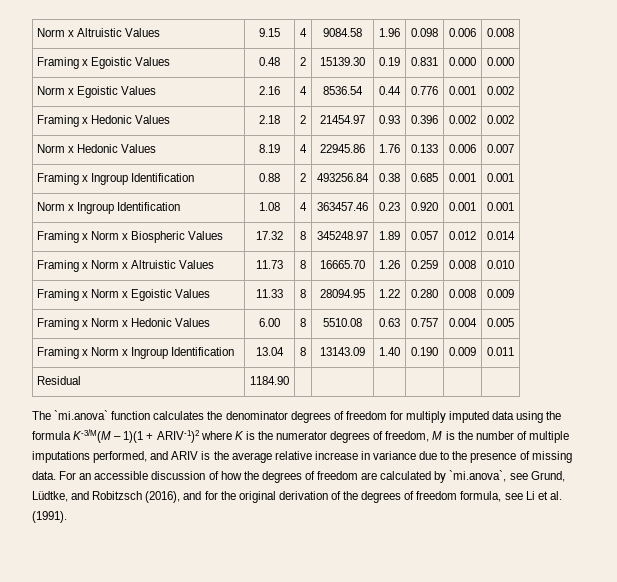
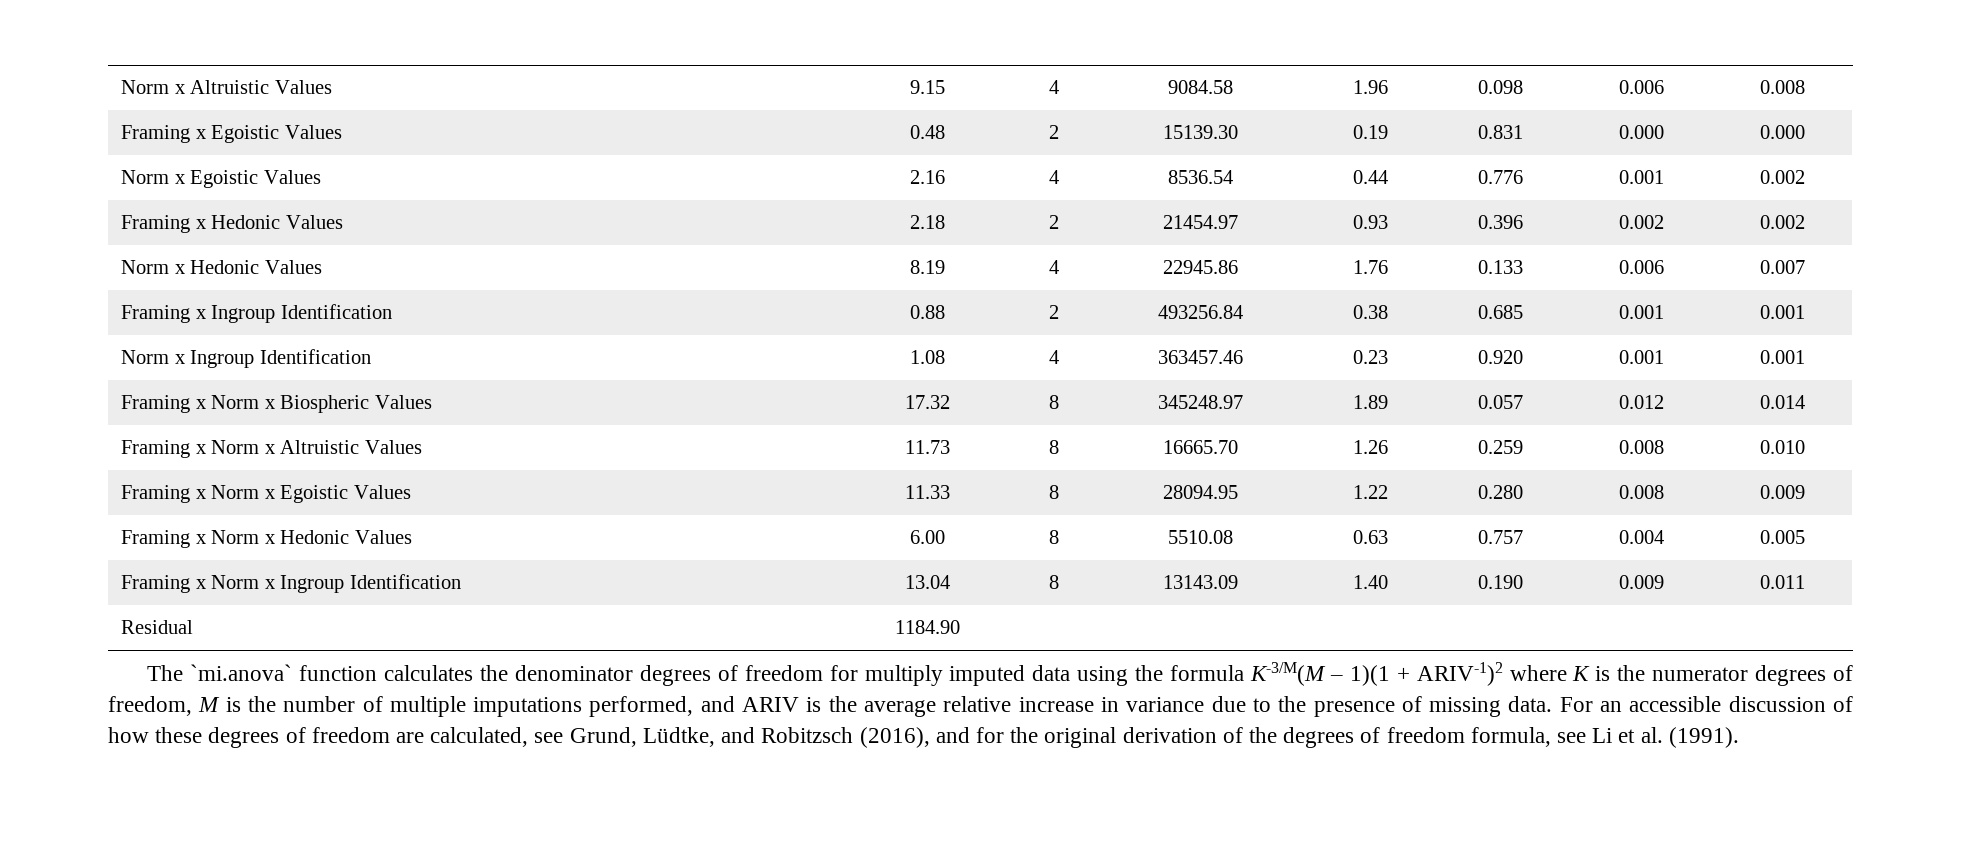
- For an accessible discussion of how the degrees of freedom are calculated by `mi.anova`, see Grund, Lüdtke, and Robitzsch (2016), and for the original derivation of the degrees of freedom formula, see Li et al. (1991).
+ For an accessible discussion of how these degrees of freedom are calculated, see Grund, Lüdtke, and Robitzsch (2016), and for the original derivation of the degrees of freedom formula, see Li et al. (1991).

